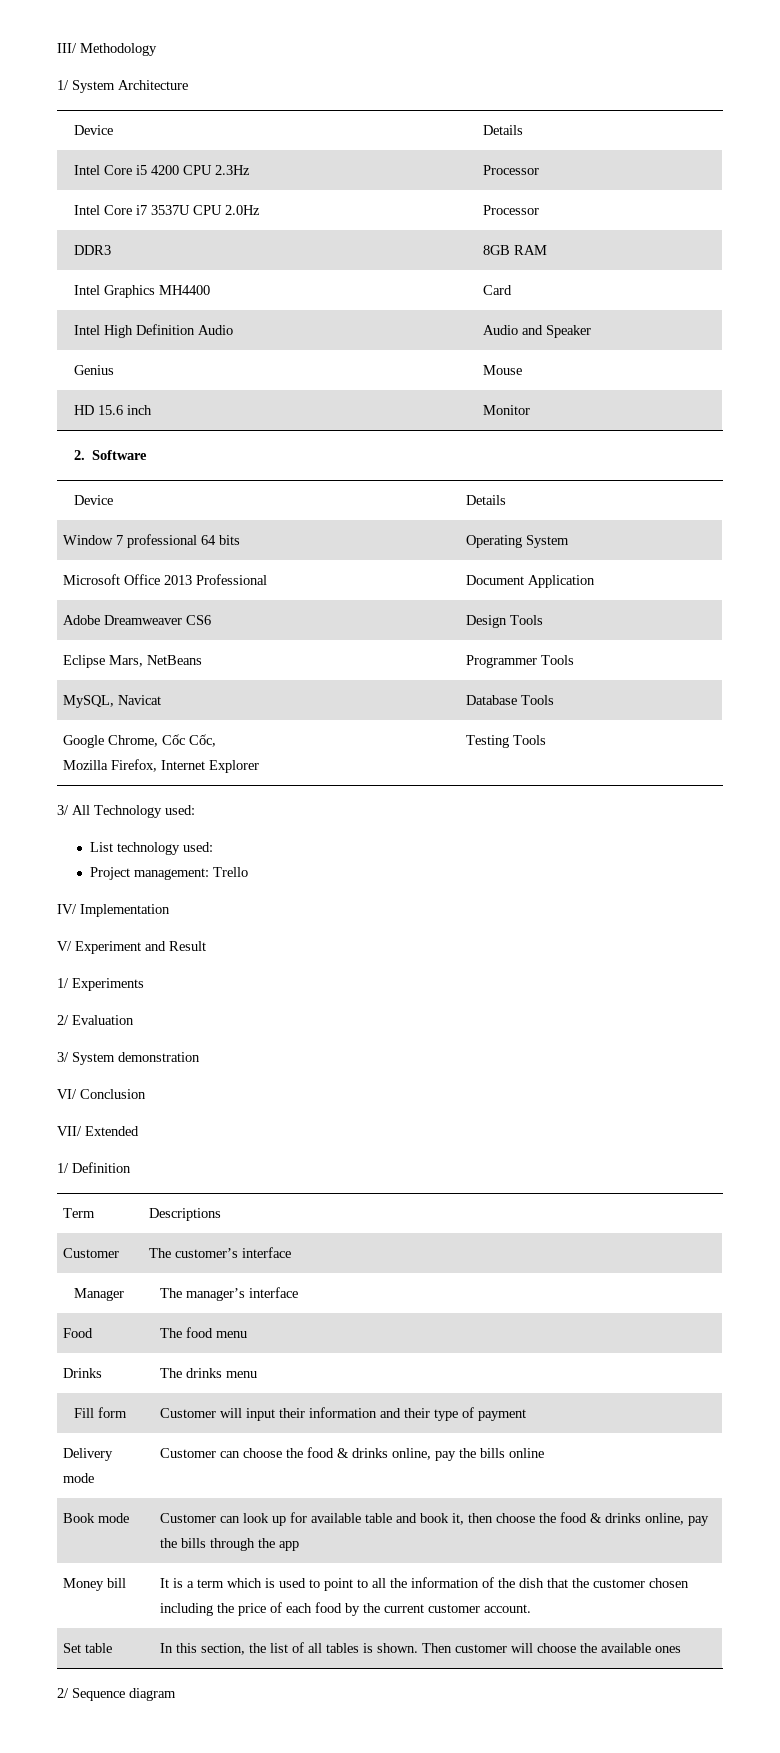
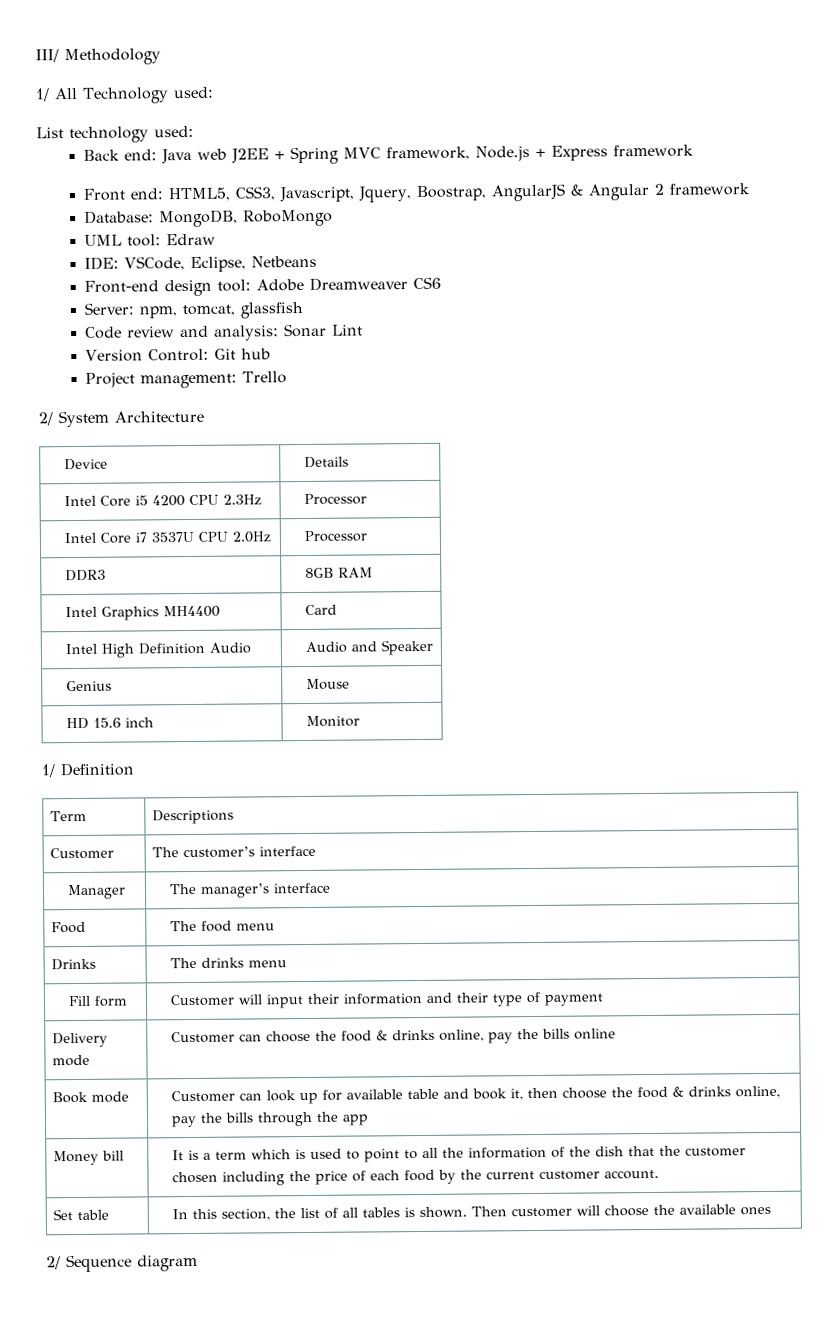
- 1/ System Architecture
+ 1/ All Technology used:
+ List technology used:
+ Back end: Java web J2EE + Spring MVC framework, Node.js + Express framework
+ Front end: HTML5, CSS3, Javascript, Jquery, Boostrap, AngularJS & Angular 2 framework
+ Database: MongoDB, RoboMongo
+ UML tool: Edraw
+ IDE: VSCode, Eclipse, Netbeans
+ Front-end design tool: Adobe Dreamweaver CS6
+ Server: npm, tomcat, glassfish
+ Code review and analysis: Sonar Lint
+ Version Control: Git hub
+ Project management: Trello
+ 2/ System Architecture
- 2. Software
- Device | Details
- Window 7 professional 64 bits | Operating System
- Microsoft Office 2013 Professional | Document Application
- Adobe Dreamweaver CS6 | Design Tools
- Eclipse Mars, NetBeans | Programmer Tools
- MySQL, Navicat | Database Tools
- Google Chrome, Cốc Cốc,
- Mozilla Firefox, Internet Explorer | Testing Tools
- 3/ All Technology used:
- List technology used:
- Project management: Trello
- IV/ Implementation
- V/ Experiment and Result
- 1/ Experiments
- 2/ Evaluation
- 3/ System demonstration
- VI/ Conclusion
- VII/ Extended

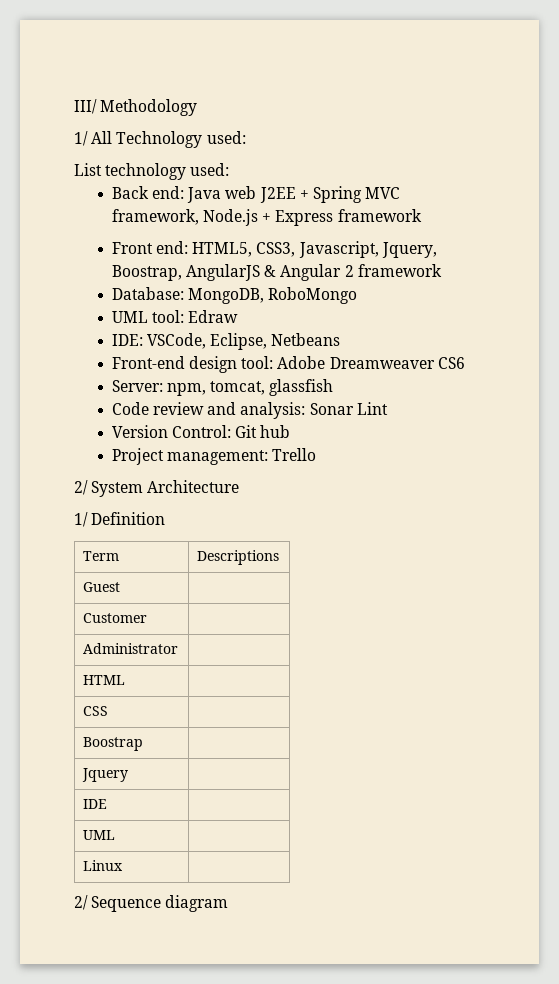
- Device | Details
- Intel Core i5 4200 CPU 2.3Hz | Processor
- Intel Core i7 3537U CPU 2.0Hz | Processor
- DDR3 | 8GB RAM
- Intel Graphics MH4400 | Card
- Intel High Definition Audio | Audio and Speaker
- Genius | Mouse
- HD 15.6 inch | Monitor
+ Guest |
- Customer | The customer’s interface
- Manager | The manager’s interface
- Food | The food menu
- Drinks | The drinks menu
- Fill form | Customer will input their information and their type of payment
- Delivery mode | Customer can choose the food & drinks online, pay the bills online
- Book mode | Customer can look up for available table and book it, then choose the food & drinks online, pay the bills through the app
- Money bill | It is a term which is used to point to all the information of the dish that the customer chosen including the price of each food by the current customer account.
- Set table | In this section, the list of all tables is shown. Then customer will choose the available ones
+ Customer |
+ Administrator |
+ HTML |
+ CSS |
+ Boostrap |
+ Jquery |
+ IDE |
+ UML |
+ Linux |

